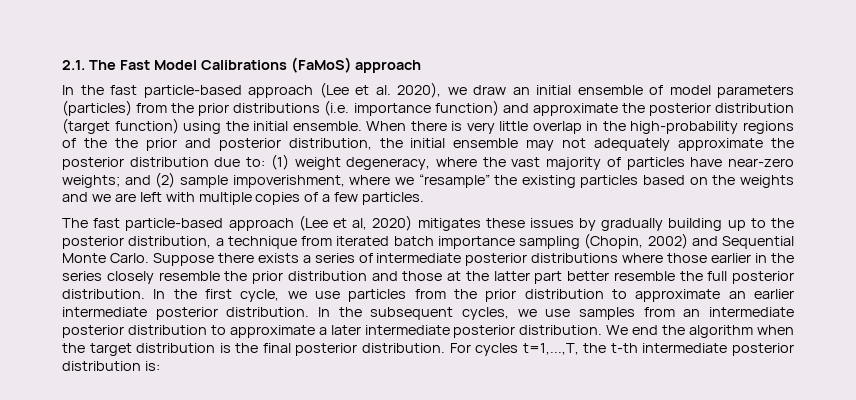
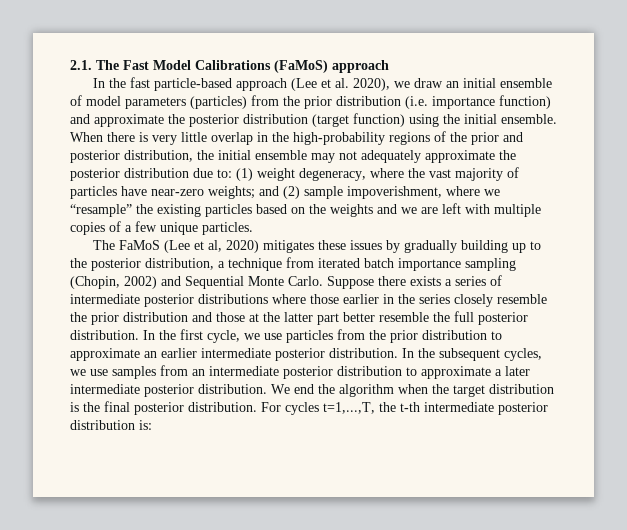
- In the fast particle-based approach (Lee et al. 2020), we draw an initial ensemble of model parameters (particles) from the prior distributions (i.e. importance function) and approximate the posterior distribution (target function) using the initial ensemble.
+ In the fast particle-based approach (Lee et al. 2020), we draw an initial ensemble of model parameters (particles) from the prior distribution (i.e. importance function) and approximate the posterior distribution (target function) using the initial ensemble.
- When there is very little overlap in the high-probability regions of the the prior and posterior distribution, the initial ensemble may not adequately approximate the posterior distribution due to:
+ When there is very little overlap in the high-probability regions of the prior and posterior distribution, the initial ensemble may not adequately approximate the posterior distribution due to:
- and (2) sample impoverishment, where we “resample” the existing particles based on the weights and we are left with multiple copies of a few particles.
+ and (2) sample impoverishment, where we “resample” the existing particles based on the weights and we are left with multiple copies of a few unique particles.
- The fast particle-based approach (Lee et al, 2020) mitigates these issues by gradually building up to the posterior distribution, a technique from iterated batch importance sampling (Chopin, 2002) and Sequential Monte Carlo.
+ The FaMoS (Lee et al, 2020) mitigates these issues by gradually building up to the posterior distribution, a technique from iterated batch importance sampling (Chopin, 2002) and Sequential Monte Carlo.

